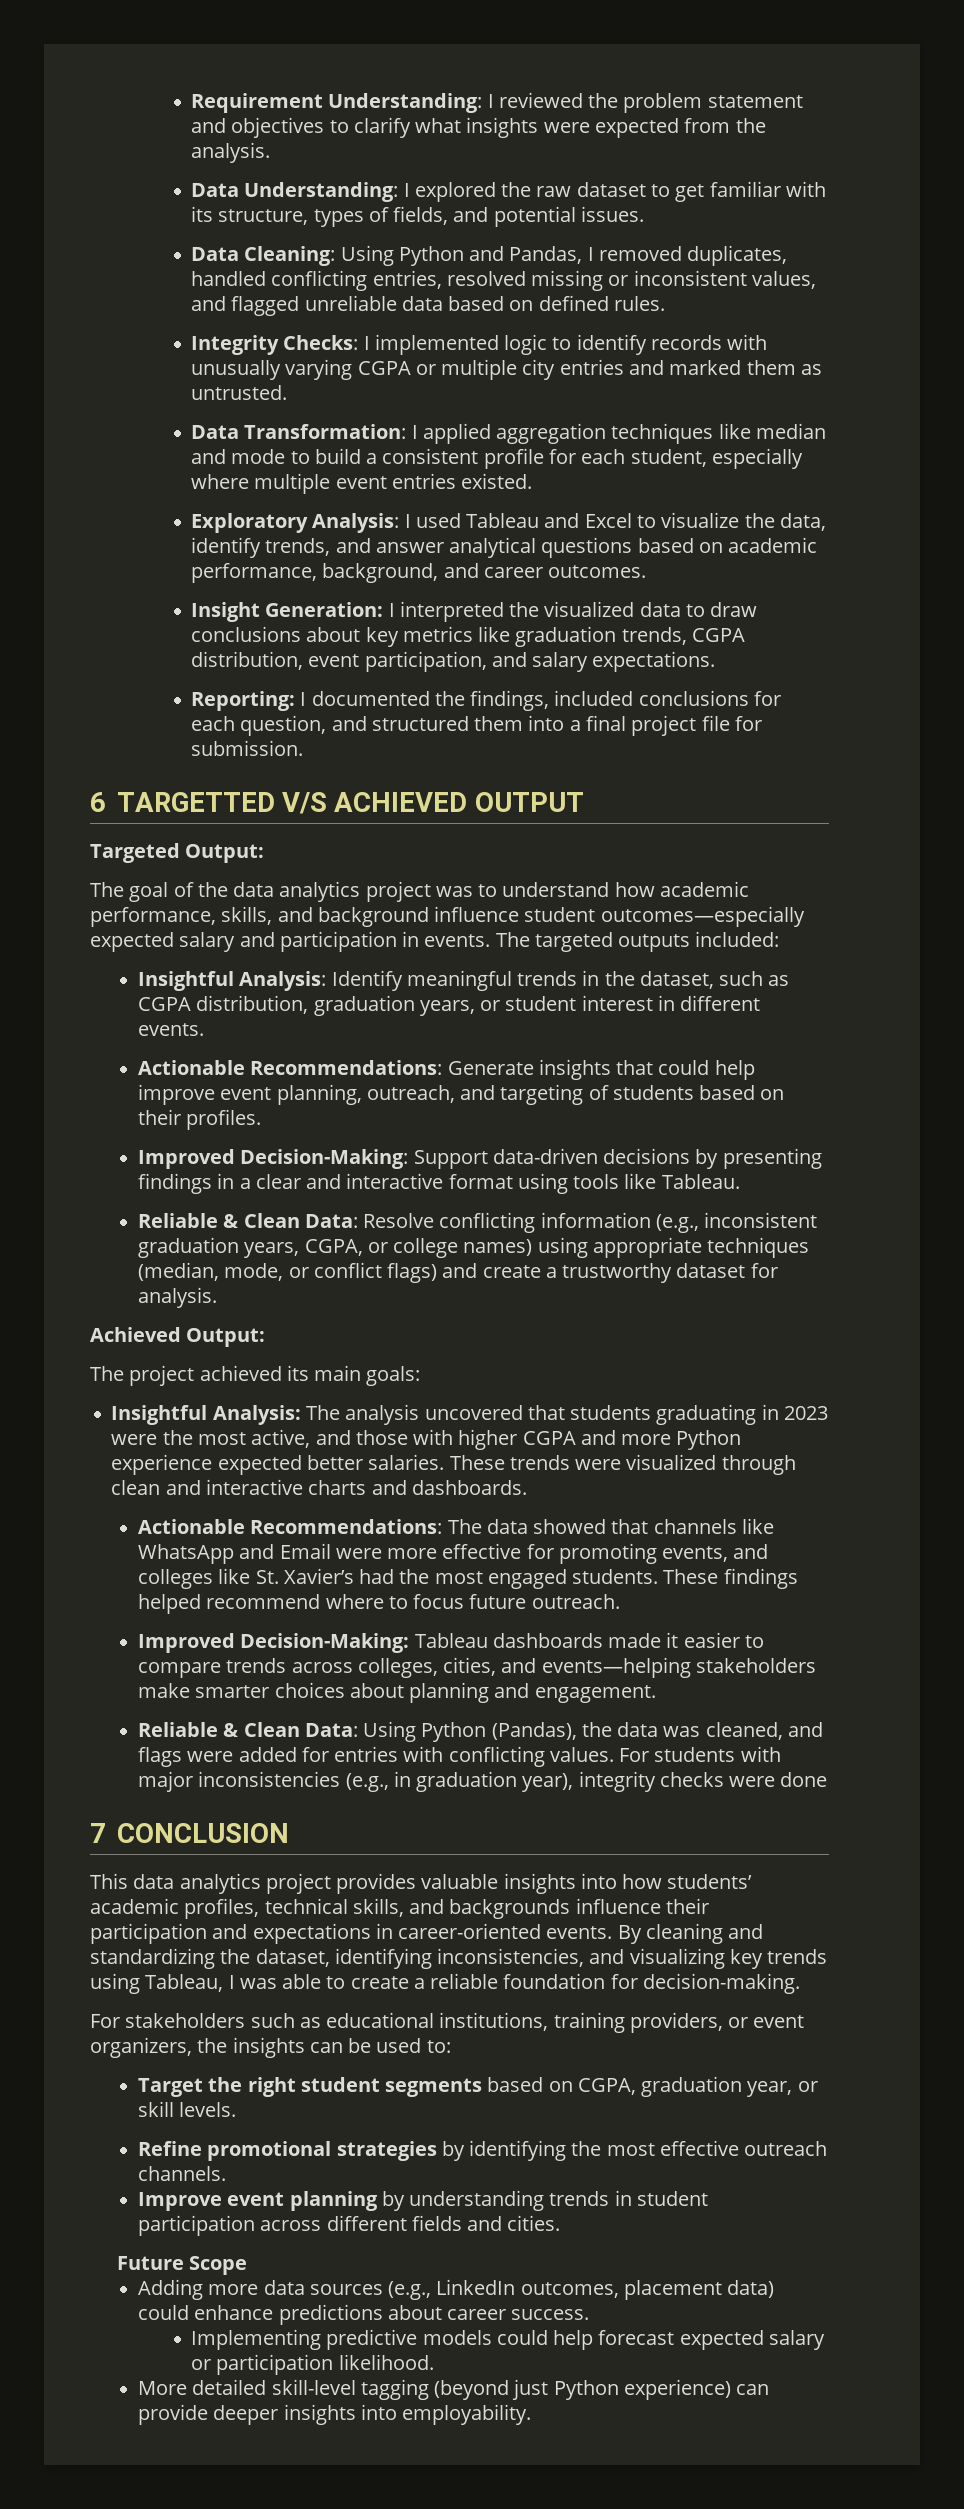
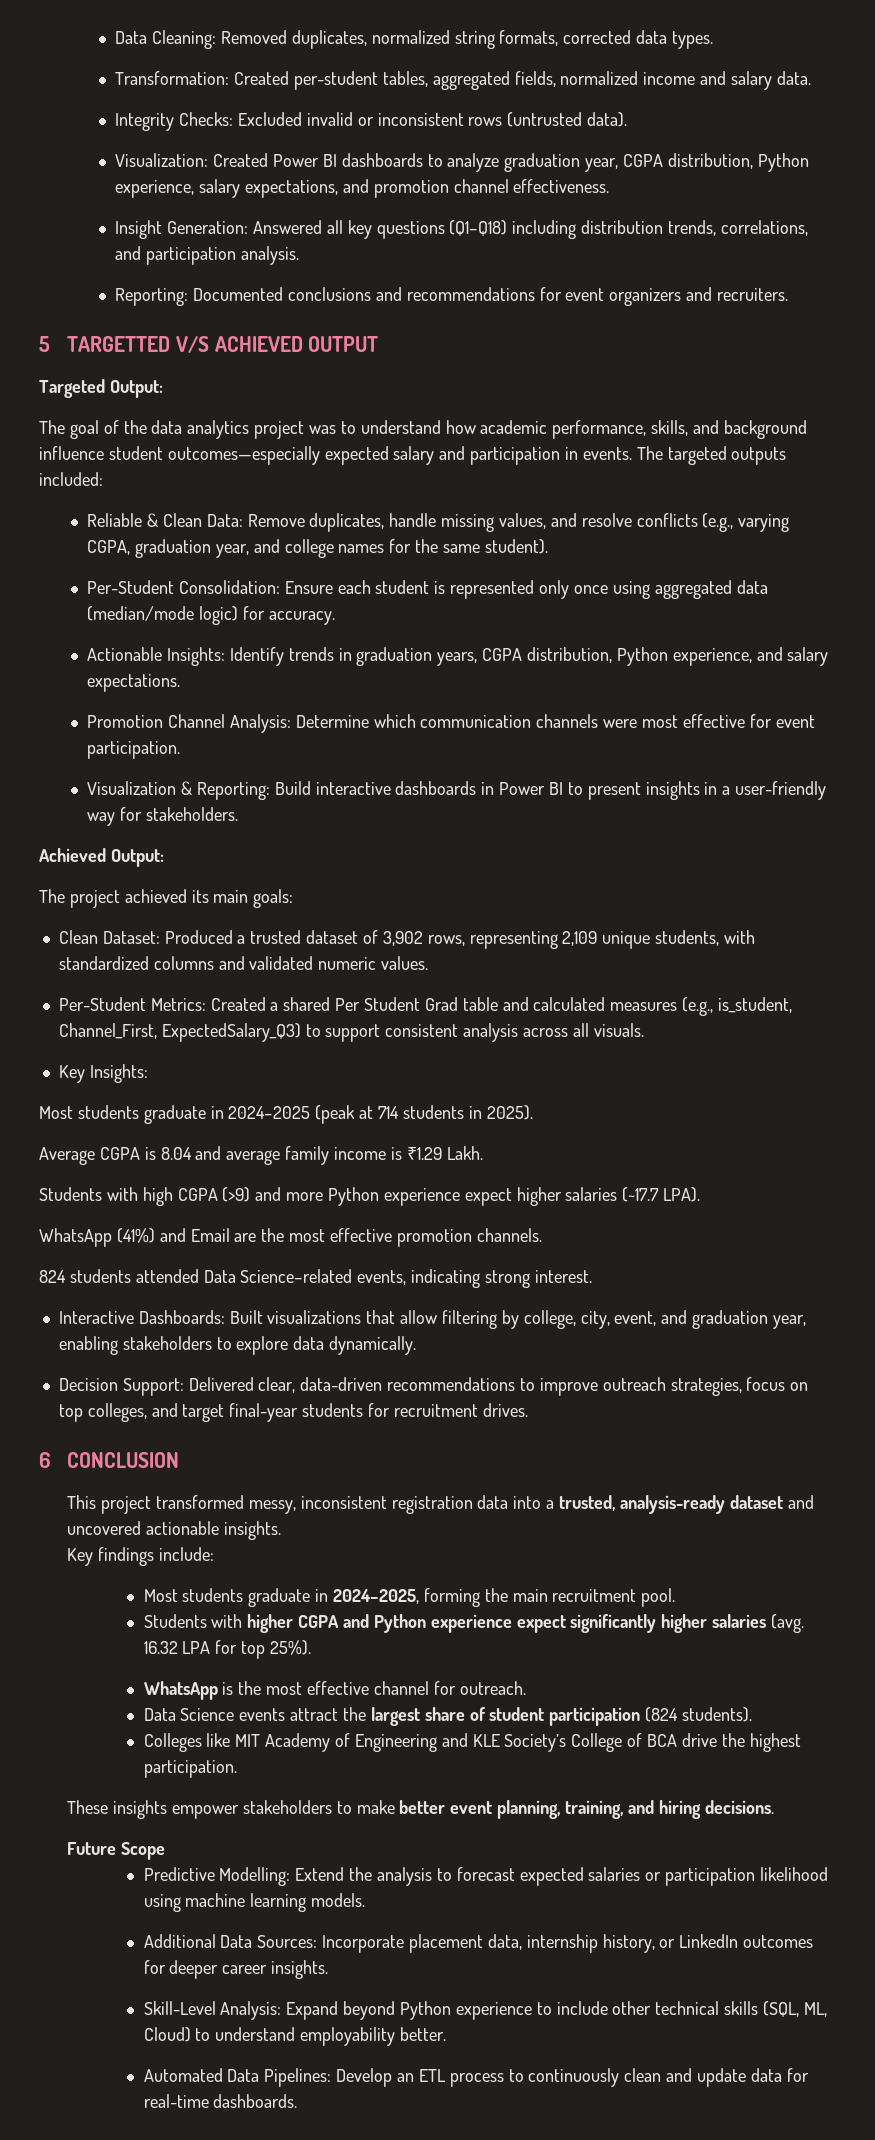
- Requirement Understanding: I reviewed the problem statement and objectives to clarify what insights were expected from the analysis.
- Data Understanding: I explored the raw dataset to get familiar with its structure, types of fields, and potential issues.
- Data Cleaning: Using Python and Pandas, I removed duplicates, handled conflicting entries, resolved missing or inconsistent values, and flagged unreliable data based on defined rules.
- Integrity Checks: I implemented logic to identify records with unusually varying CGPA or multiple city entries and marked them as untrusted.
- Data Transformation: I applied aggregation techniques like median and mode to build a consistent profile for each student, especially where multiple event entries existed.
- Exploratory Analysis: I used Tableau and Excel to visualize the data, identify trends, and answer analytical questions based on academic performance, background, and career outcomes.
- Insight Generation: I interpreted the visualized data to draw conclusions about key metrics like graduation trends, CGPA distribution, event participation, and salary expectations.
- Reporting: I documented the findings, included conclusions for each question, and structured them into a final project file for submission.
- 6 TARGETTED V/S ACHIEVED OUTPUT
+ Data Cleaning: Removed duplicates, normalized string formats, corrected data types.
+ Transformation: Created per-student tables, aggregated fields, normalized income and salary data.
+ Integrity Checks: Excluded invalid or inconsistent rows (untrusted data).
+ Visualization: Created Power BI dashboards to analyze graduation year, CGPA distribution, Python experience, salary expectations, and promotion channel effectiveness.
+ Insight Generation: Answered all key questions (Q1–Q18) including distribution trends, correlations, and participation analysis.
+ Reporting: Documented conclusions and recommendations for event organizers and recruiters.
+ 5 TARGETTED V/S ACHIEVED OUTPUT
- Insightful Analysis: Identify meaningful trends in the dataset, such as CGPA distribution, graduation years, or student interest in different events.
- Actionable Recommendations: Generate insights that could help improve event planning, outreach, and targeting of students based on their profiles.
- Improved Decision-Making: Support data-driven decisions by presenting findings in a clear and interactive format using tools like Tableau.
- Reliable & Clean Data: Resolve conflicting information (e.g., inconsistent graduation years, CGPA, or college names) using appropriate techniques (median, mode, or conflict flags) and create a trustworthy dataset for analysis.
+ Reliable & Clean Data: Remove duplicates, handle missing values, and resolve conflicts (e.g., varying CGPA, graduation year, and college names for the same student).
+ Per-Student Consolidation: Ensure each student is represented only once using aggregated data (median/mode logic) for accuracy.
+ Actionable Insights: Identify trends in graduation years, CGPA distribution, Python experience, and salary expectations.
+ Promotion Channel Analysis: Determine which communication channels were most effective for event participation.
+ Visualization & Reporting: Build interactive dashboards in Power BI to present insights in a user-friendly way for stakeholders.
- Insightful Analysis: The analysis uncovered that students graduating in 2023 were the most active, and those with higher CGPA and more Python experience expected better salaries. These trends were visualized through clean and interactive charts and dashboards.
- Actionable Recommendations: The data showed that channels like WhatsApp and Email were more effective for promoting events, and colleges like St. Xavier’s had the most engaged students. These findings helped recommend where to focus future outreach.
- Improved Decision-Making: Tableau dashboards made it easier to compare trends across colleges, cities, and events—helping stakeholders make smarter choices about planning and engagement.
- Reliable & Clean Data: Using Python (Pandas), the data was cleaned, and flags were added for entries with conflicting values. For students with major inconsistencies (e.g., in graduation year), integrity checks were done
- 7 CONCLUSION
- This data analytics project provides valuable insights into how students’ academic profiles, technical skills, and backgrounds influence their participation and expectations in career-oriented events. By cleaning and standardizing the dataset, identifying inconsistencies, and visualizing key trends using Tableau, I was able to create a reliable foundation for decision-making.
- For stakeholders such as educational institutions, training providers, or event organizers, the insights can be used to:
- Target the right student segments based on CGPA, graduation year, or skill levels.
- Refine promotional strategies by identifying the most effective outreach channels.
- Improve event planning by understanding trends in student participation across different fields and cities.
+ Clean Dataset: Produced a trusted dataset of 3,902 rows, representing 2,109 unique students, with standardized columns and validated numeric values.
+ Per-Student Metrics: Created a shared Per Student Grad table and calculated measures (e.g., is_student, Channel_First, ExpectedSalary_Q3) to support consistent analysis across all visuals.
+ Key Insights:
+ Most students graduate in 2024–2025 (peak at 714 students in 2025).
+ Average CGPA is 8.04 and average family income is ₹1.29 Lakh.
+ Students with high CGPA (>9) and more Python experience expect higher salaries (~17.7 LPA).
+ WhatsApp (41%) and Email are the most effective promotion channels.
+ 824 students attended Data Science–related events, indicating strong interest.
+ Interactive Dashboards: Built visualizations that allow filtering by college, city, event, and graduation year, enabling stakeholders to explore data dynamically.
+ Decision Support: Delivered clear, data-driven recommendations to improve outreach strategies, focus on top colleges, and target final-year students for recruitment drives.
+ 6 CONCLUSION
+ This project transformed messy, inconsistent registration data into a trusted, analysis-ready dataset and uncovered actionable insights.
+ Key findings include:
+ Most students graduate in 2024–2025, forming the main recruitment pool.
+ Students with higher CGPA and Python experience expect significantly higher salaries (avg. 16.32 LPA for top 25%).
+ WhatsApp is the most effective channel for outreach.
+ Data Science events attract the largest share of student participation (824 students).
+ Colleges like MIT Academy of Engineering and KLE Society’s College of BCA drive the highest participation.
+ These insights empower stakeholders to make better event planning, training, and hiring decisions.
  Future Scope
- Adding more data sources (e.g., LinkedIn outcomes, placement data) could enhance predictions about career success.
- Implementing predictive models could help forecast expected salary or participation likelihood.
- More detailed skill-level tagging (beyond just Python experience) can provide deeper insights into employability.
+ Predictive Modelling: Extend the analysis to forecast expected salaries or participation likelihood using machine learning models.
+ Additional Data Sources: Incorporate placement data, internship history, or LinkedIn outcomes for deeper career insights.
+ Skill-Level Analysis: Expand beyond Python experience to include other technical skills (SQL, ML, Cloud) to understand employability better.
+ Automated Data Pipelines: Develop an ETL process to continuously clean and update data for real-time dashboards.

